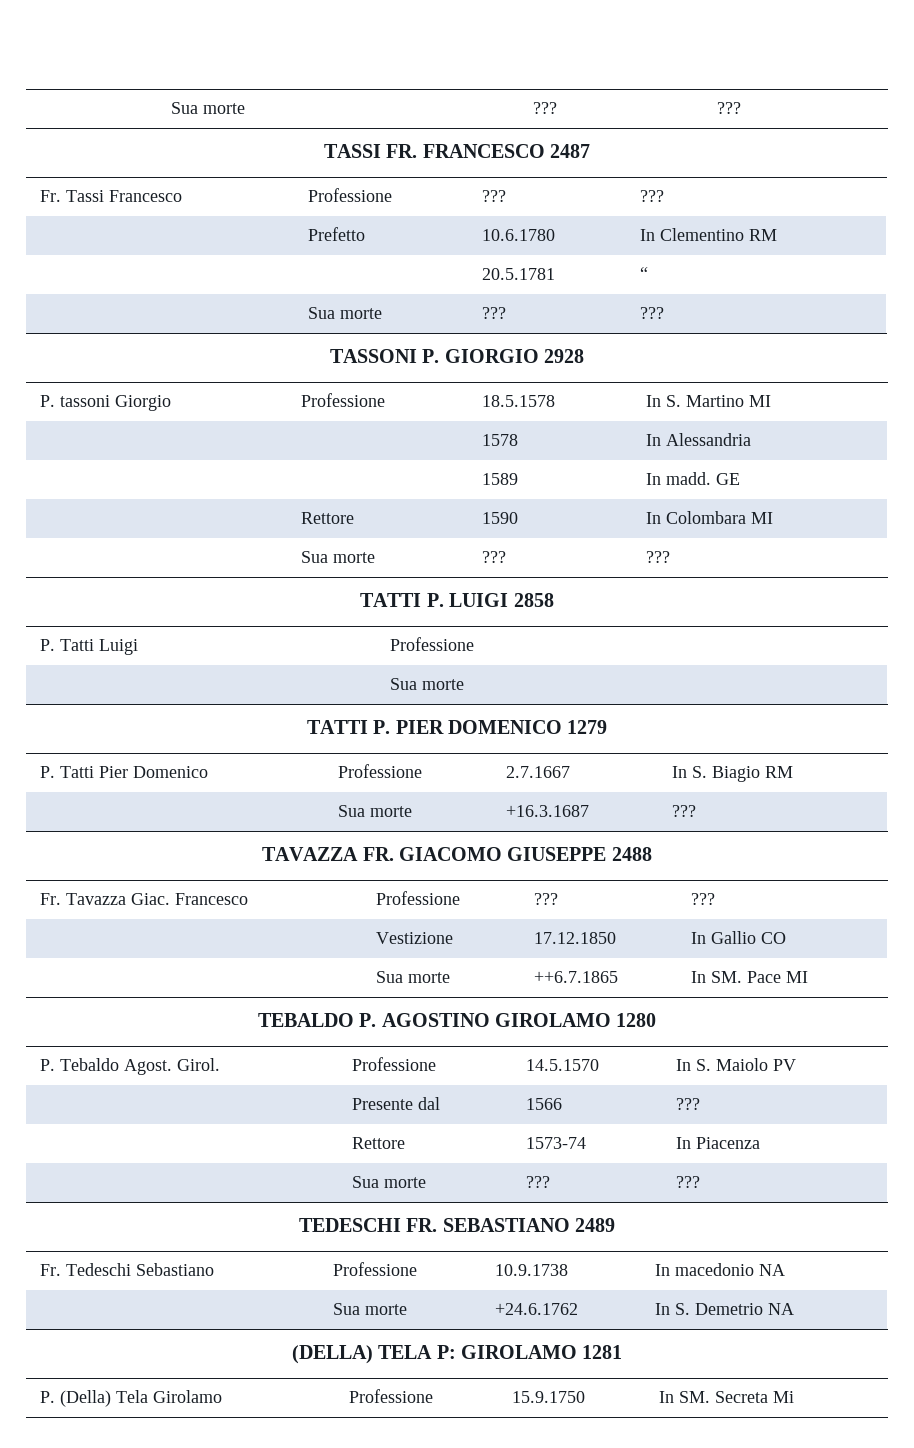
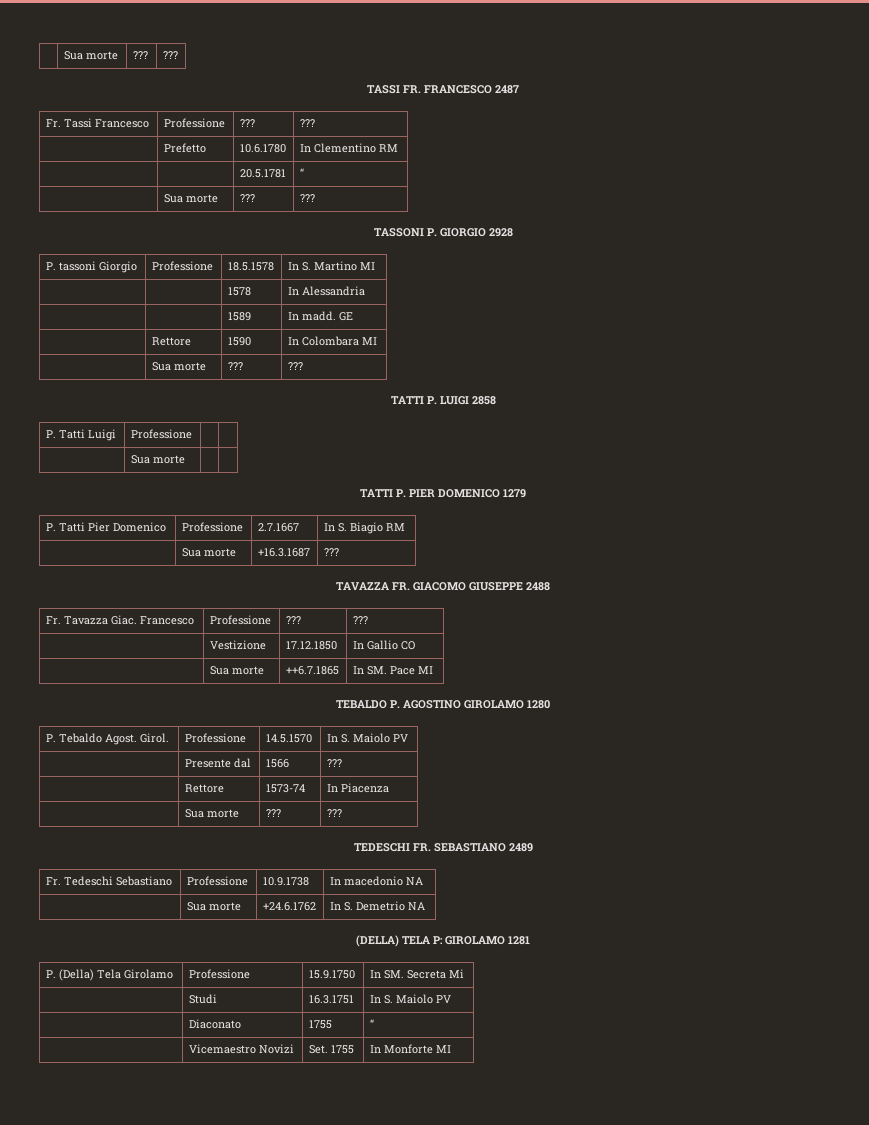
+ | Studi | 16.3.1751 | In S. Maiolo PV
+ | Diaconato | 1755 | “
+ | Vicemaestro Novizi | Set. 1755 | In Monforte MI

